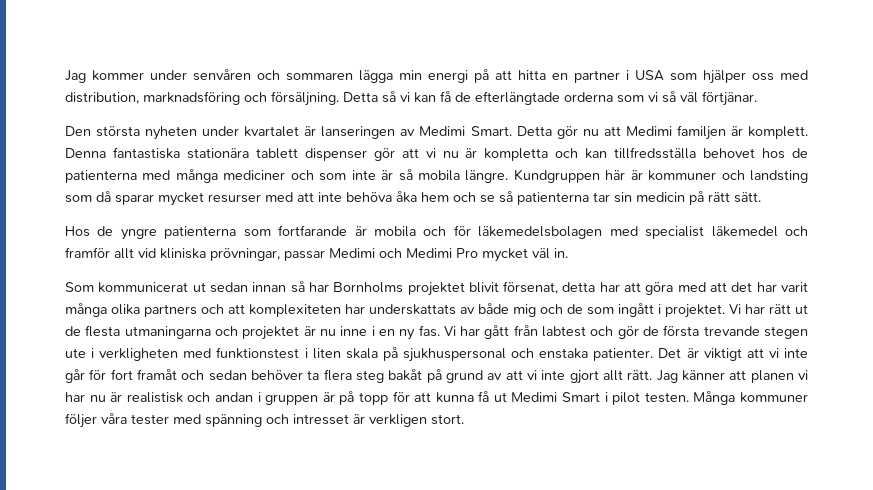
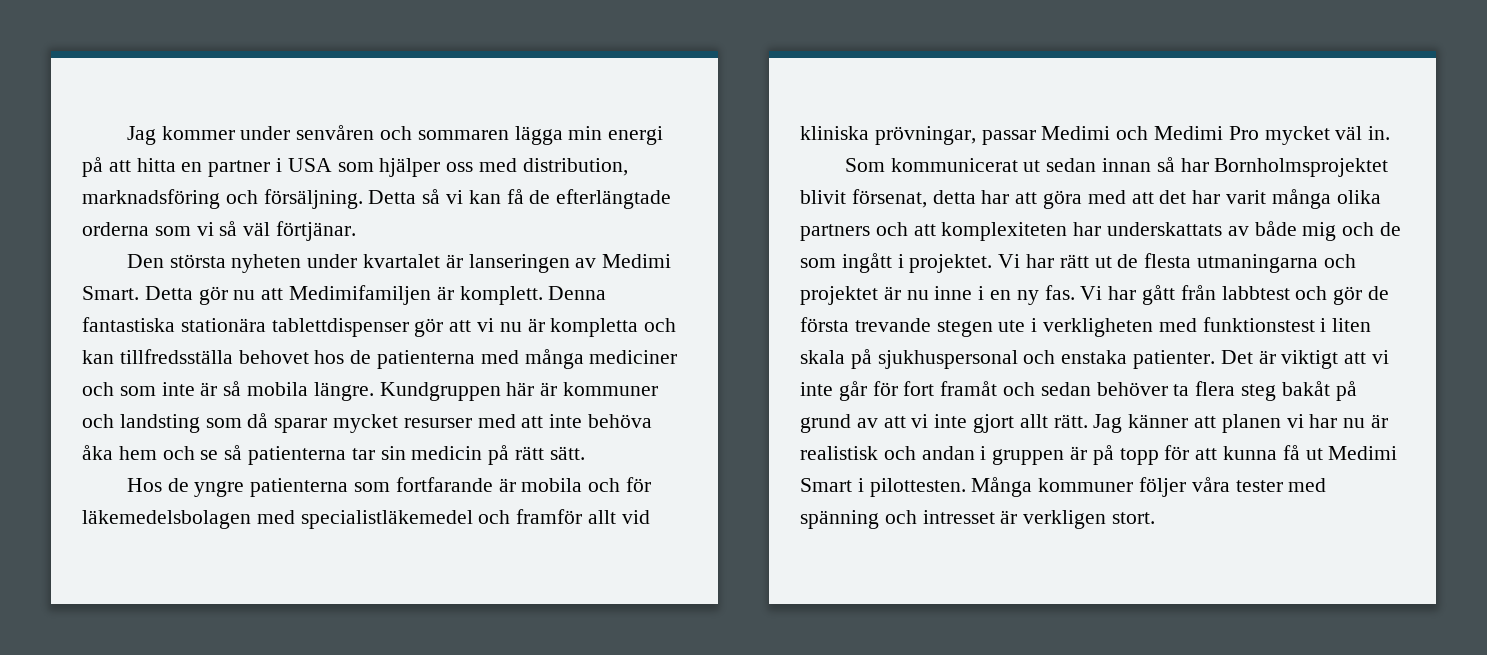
- Detta gör nu att Medimi familjen är komplett.
+ Detta gör nu att Medimifamiljen är komplett.
- Denna fantastiska stationära tablett dispenser gör att vi nu är kompletta och kan tillfredsställa behovet hos de patienterna med många mediciner och som inte är så mobila längre.
+ Denna fantastiska stationära tablettdispenser gör att vi nu är kompletta och kan tillfredsställa behovet hos de patienterna med många mediciner och som inte är så mobila längre.
- Hos de yngre patienterna som fortfarande är mobila och för läkemedelsbolagen med specialist läkemedel och framför allt vid kliniska prövningar, passar Medimi och Medimi Pro mycket väl in.
+ Hos de yngre patienterna som fortfarande är mobila och för läkemedelsbolagen med specialistläkemedel och framför allt vid kliniska prövningar, passar Medimi och Medimi Pro mycket väl in.
- Som kommunicerat ut sedan innan så har Bornholms projektet blivit försenat, detta har att göra med att det har varit många olika partners och att komplexiteten har underskattats av både mig och de som ingått i projektet.
+ Som kommunicerat ut sedan innan så har Bornholmsprojektet blivit försenat, detta har att göra med att det har varit många olika partners och att komplexiteten har underskattats av både mig och de som ingått i projektet.
- Vi har gått från labtest och gör de första trevande stegen ute i verkligheten med funktionstest i liten skala på sjukhuspersonal och enstaka patienter.
+ Vi har gått från labbtest och gör de första trevande stegen ute i verkligheten med funktionstest i liten skala på sjukhuspersonal och enstaka patienter.
- Jag känner att planen vi har nu är realistisk och andan i gruppen är på topp för att kunna få ut Medimi Smart i pilot testen.
+ Jag känner att planen vi har nu är realistisk och andan i gruppen är på topp för att kunna få ut Medimi Smart i pilottesten.

